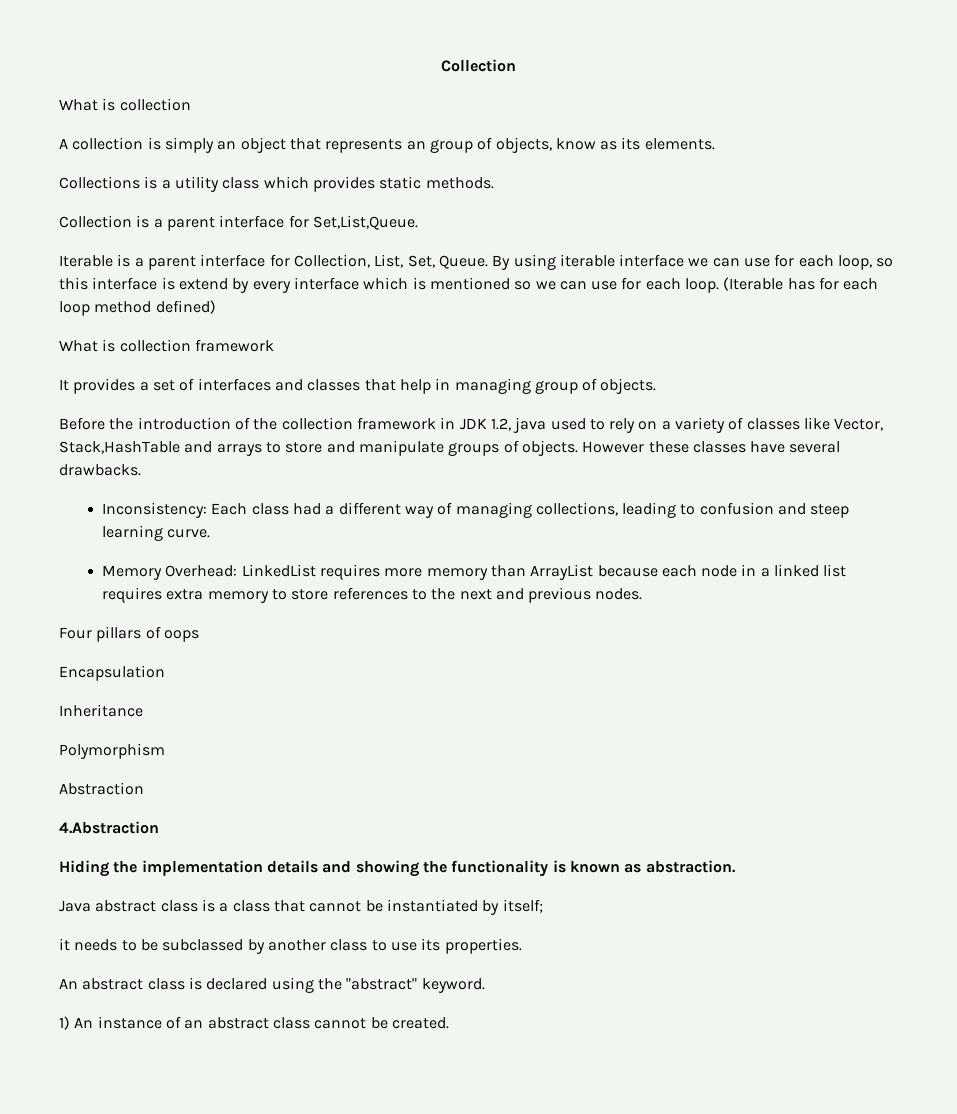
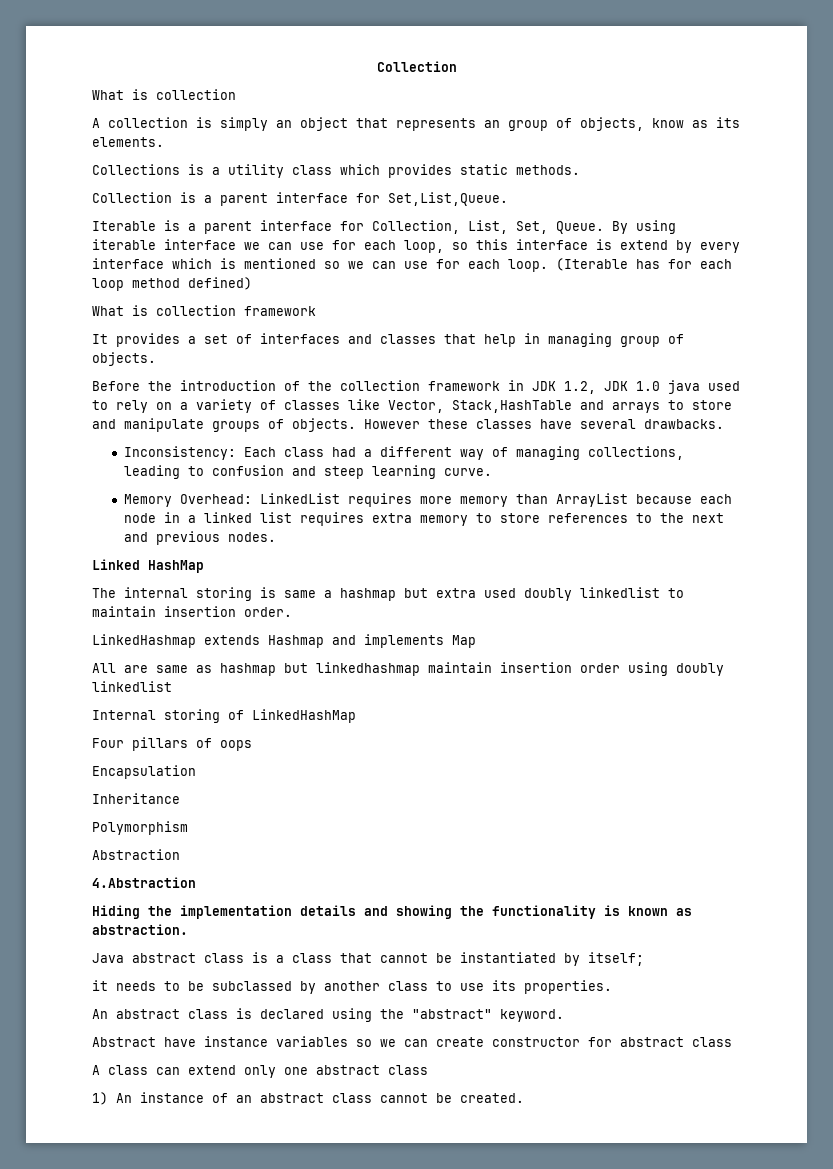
- Before the introduction of the collection framework in JDK 1.2, java used to rely on a variety of classes like Vector, Stack,HashTable and arrays to store and manipulate groups of objects.
+ Before the introduction of the collection framework in JDK 1.2, JDK 1.0 java used to rely on a variety of classes like Vector, Stack,HashTable and arrays to store and manipulate groups of objects.
+ Linked HashMap
+ The internal storing is same a hashmap but extra used doubly linkedlist to maintain insertion order.
+ LinkedHashmap extends Hashmap and implements Map
+ All are same as hashmap but linkedhashmap maintain insertion order using doubly linkedlist
+ Internal storing of LinkedHashMap
+ Abstract have instance variables so we can create constructor for abstract class
+ A class can extend only one abstract class

